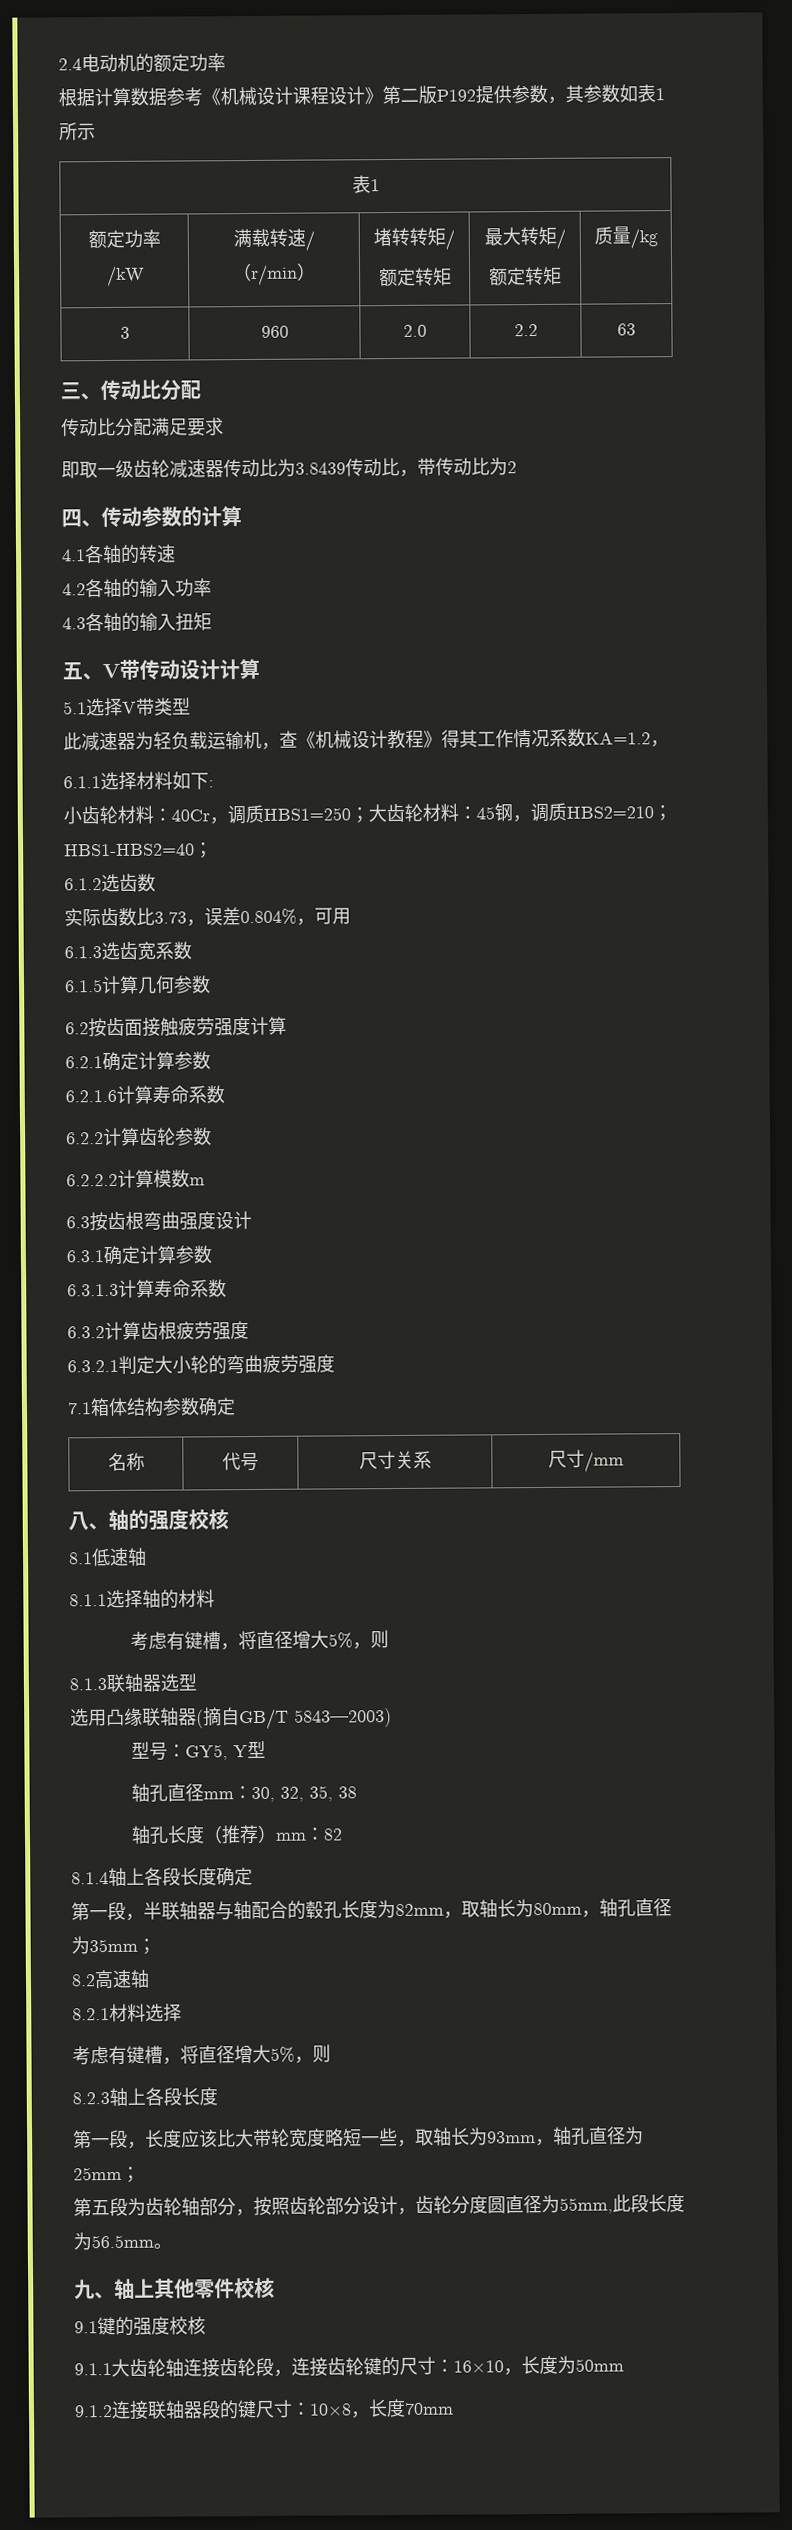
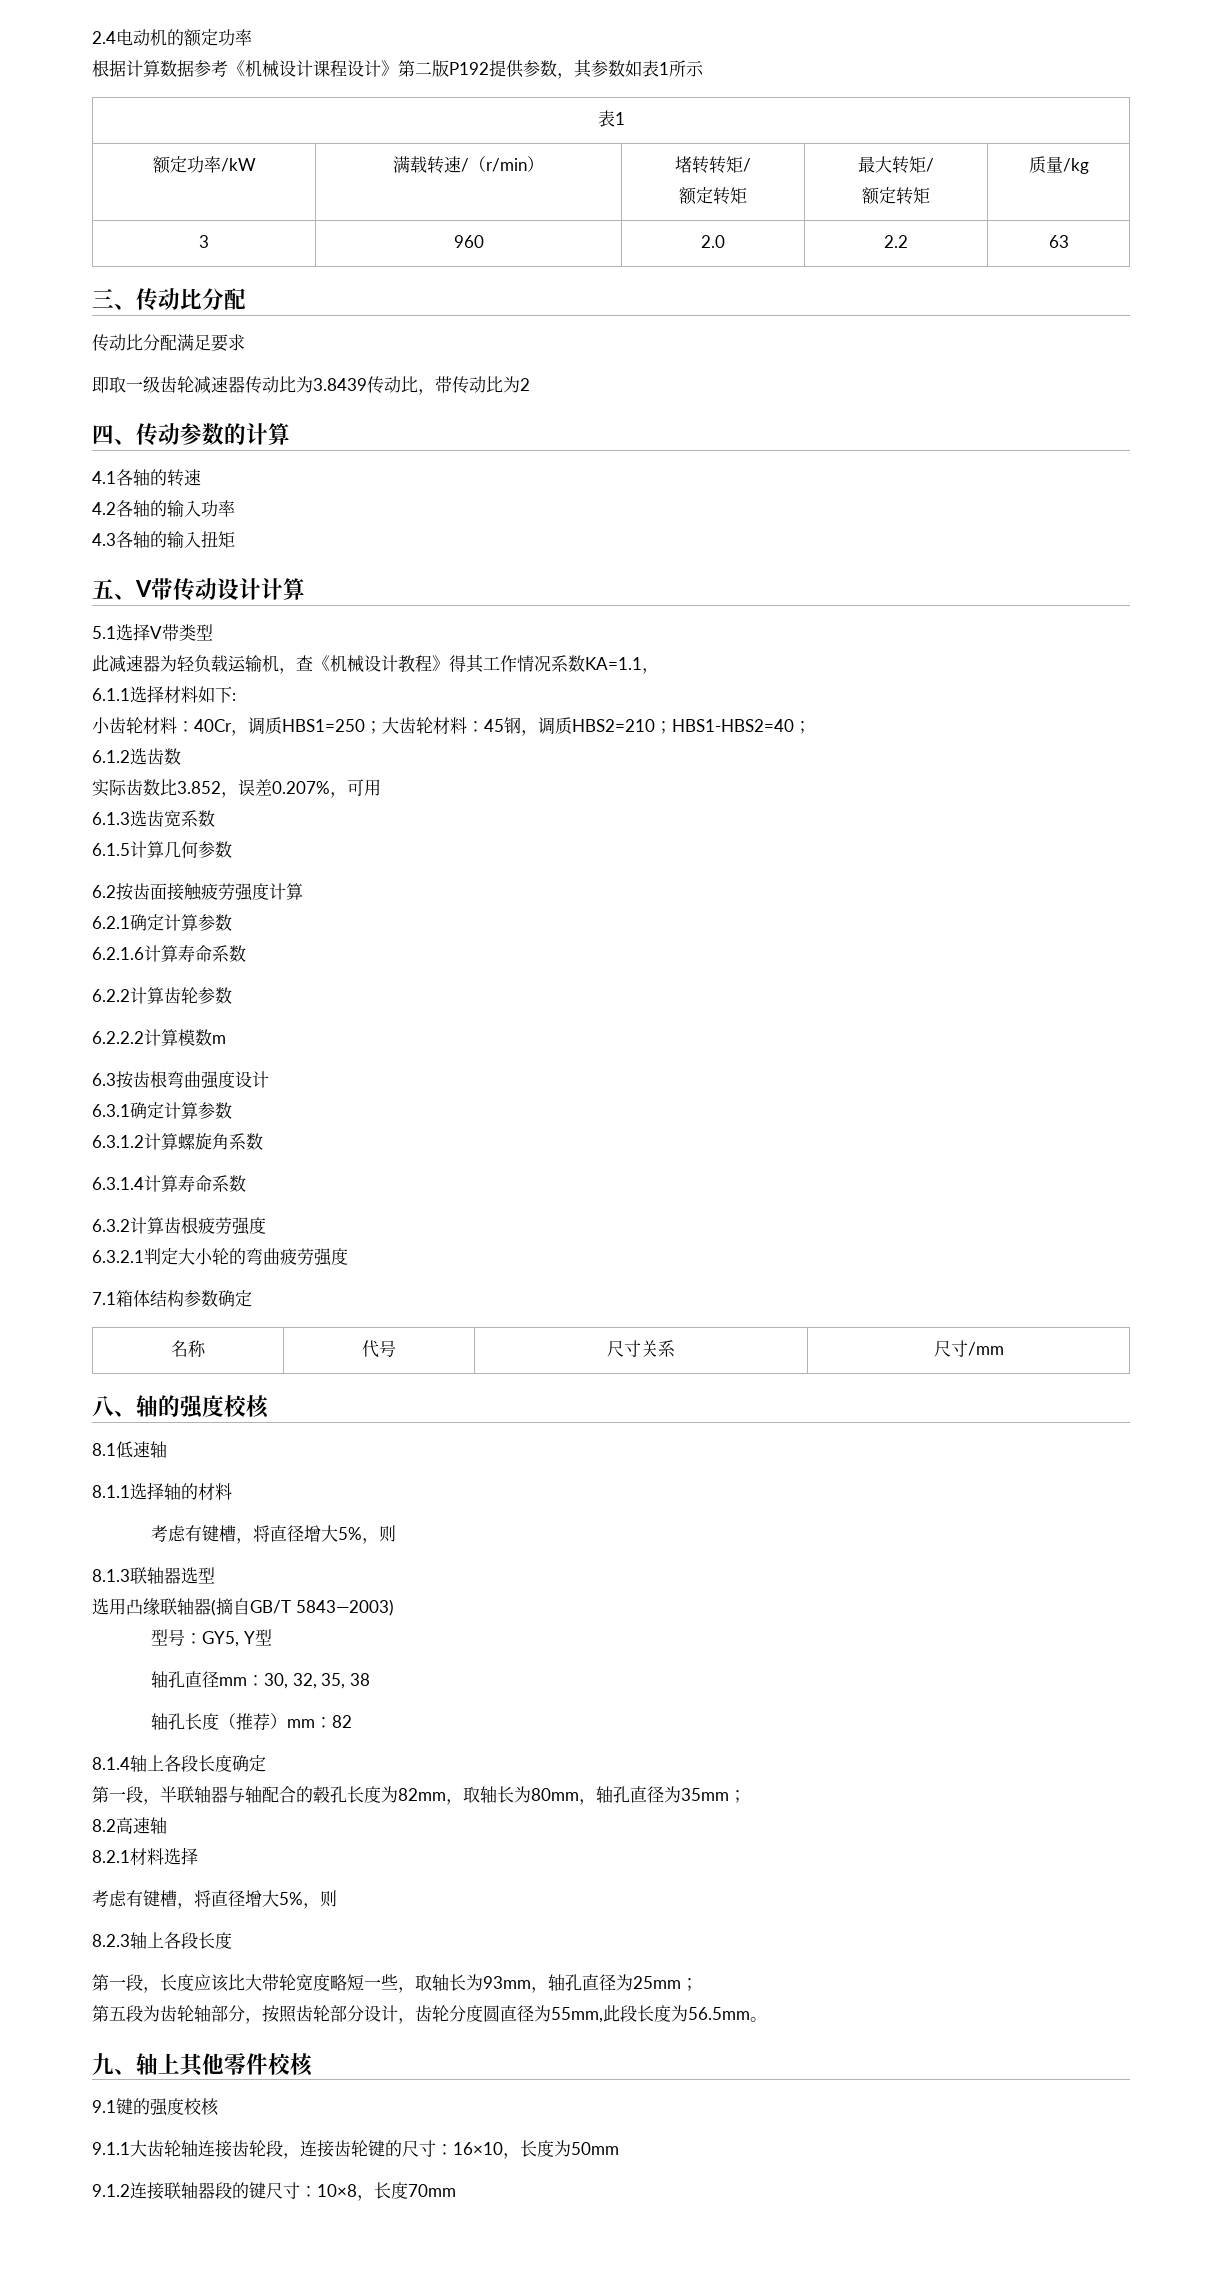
- 此减速器为轻负载运输机，查《机械设计教程》得其工作情况系数KA=1.2，
+ 此减速器为轻负载运输机，查《机械设计教程》得其工作情况系数KA=1.1，
- 实际齿数比3.73，误差0.804%，可用
+ 实际齿数比3.852，误差0.207%，可用
- 6.3.1.3计算寿命系数
+ 6.3.1.2计算螺旋角系数
+ 6.3.1.4计算寿命系数

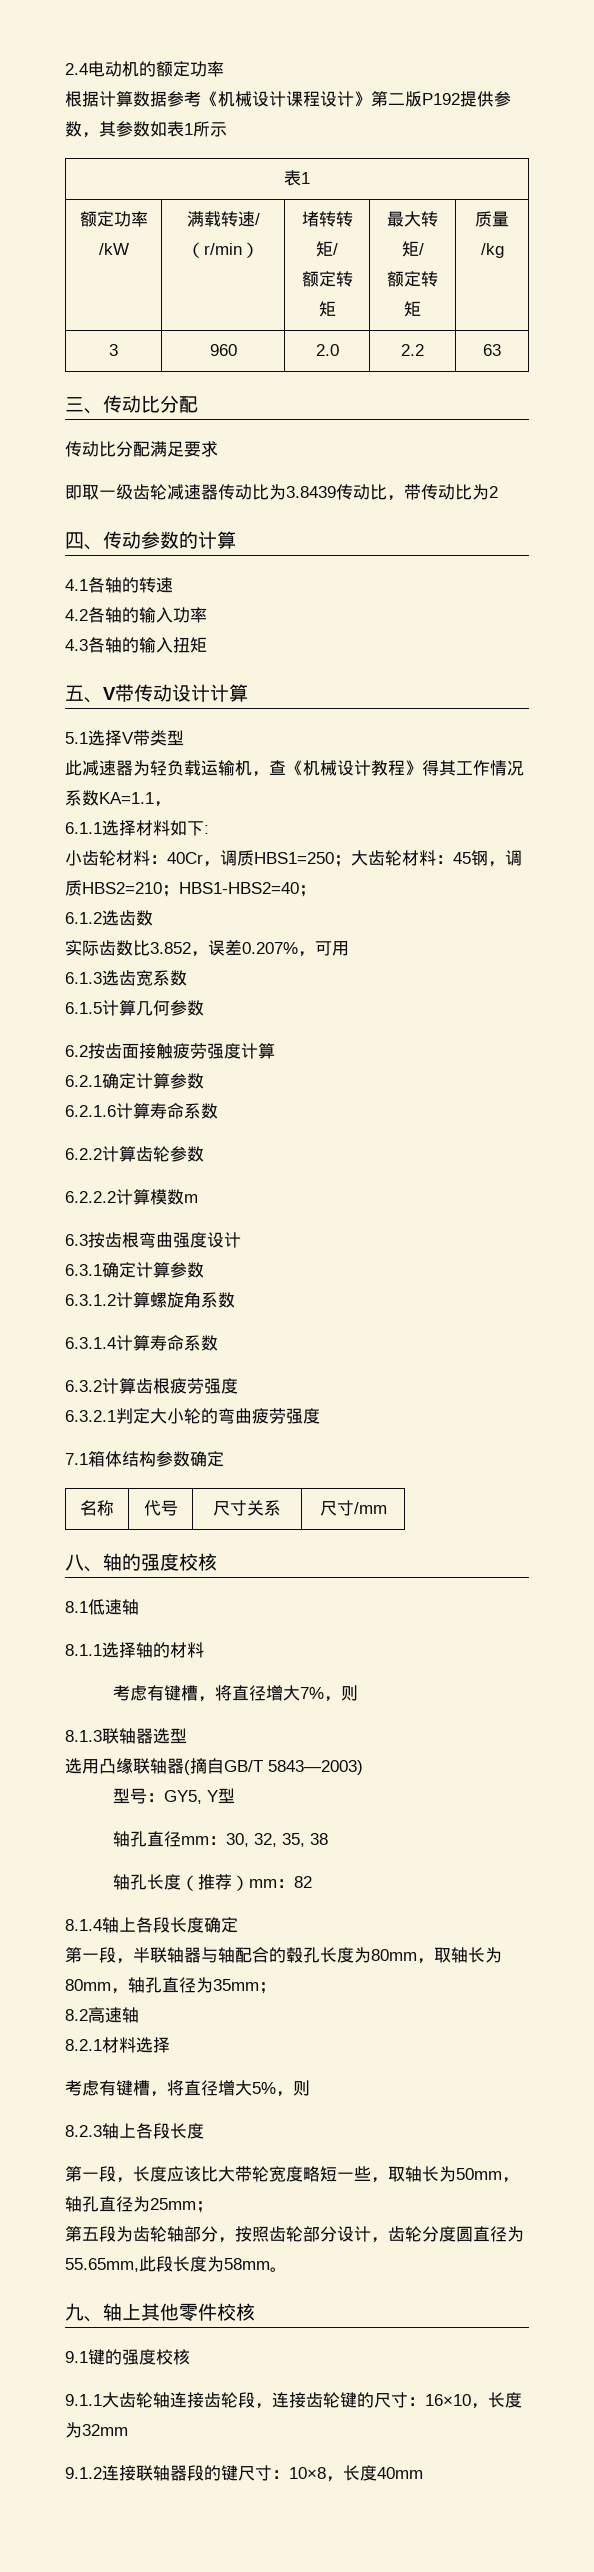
  8.1.1选择轴的材料
- 考虑有键槽，将直径增大5%，则
+ 考虑有键槽，将直径增大7%，则
- 第一段，半联轴器与轴配合的毂孔长度为82mm，取轴长为80mm，轴孔直径为35mm；
+ 第一段，半联轴器与轴配合的毂孔长度为80mm，取轴长为80mm，轴孔直径为35mm；
- 第一段，长度应该比大带轮宽度略短一些，取轴长为93mm，轴孔直径为25mm；
+ 第一段，长度应该比大带轮宽度略短一些，取轴长为50mm，轴孔直径为25mm；
- 第五段为齿轮轴部分，按照齿轮部分设计，齿轮分度圆直径为55mm,此段长度为56.5mm。
+ 第五段为齿轮轴部分，按照齿轮部分设计，齿轮分度圆直径为55.65mm,此段长度为58mm。
- 9.1.1大齿轮轴连接齿轮段，连接齿轮键的尺寸：16×10，长度为50mm
+ 9.1.1大齿轮轴连接齿轮段，连接齿轮键的尺寸：16×10，长度为32mm
- 9.1.2连接联轴器段的键尺寸：10×8，长度70mm
+ 9.1.2连接联轴器段的键尺寸：10×8，长度40mm

